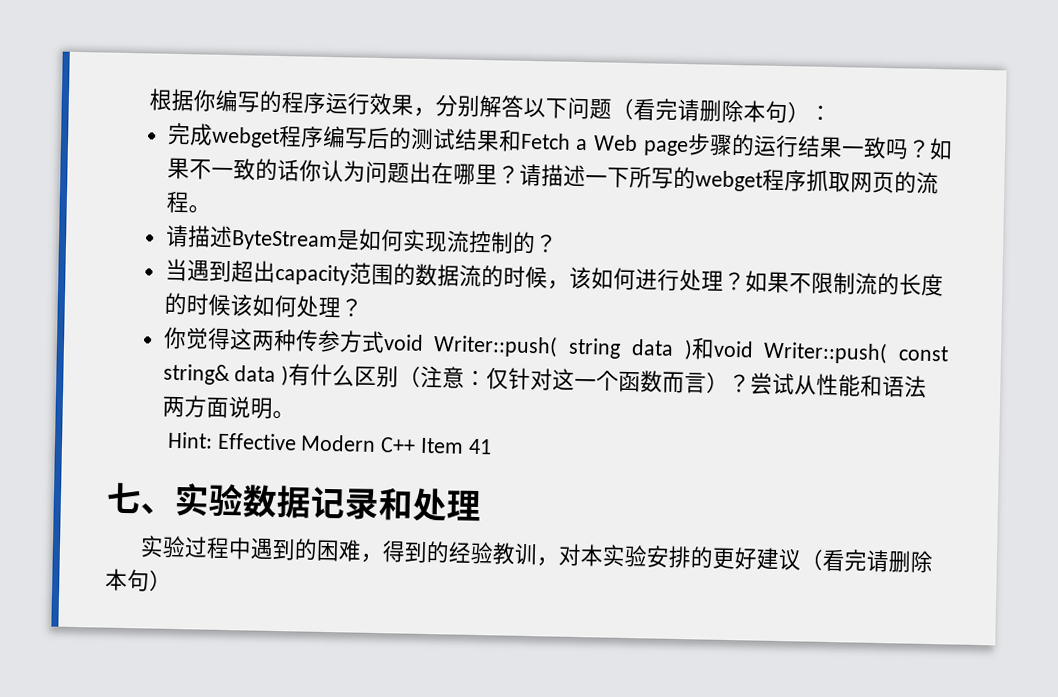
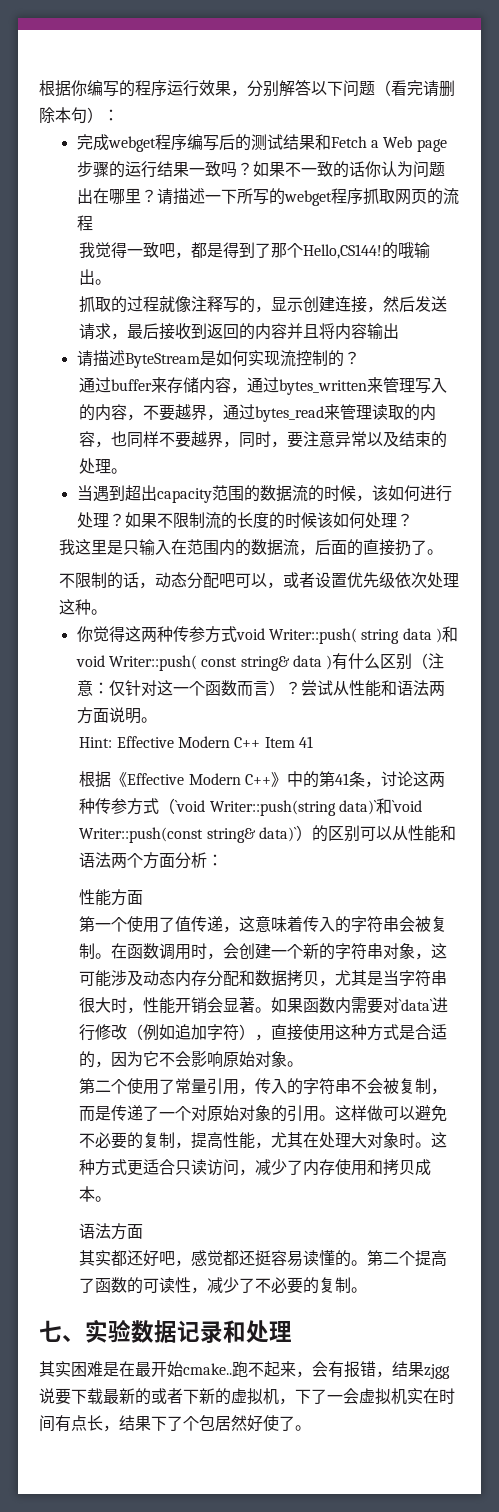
- 请描述一下所写的webget程序抓取网页的流程。
+ 请描述一下所写的webget程序抓取网页的流程
+ 我觉得一致吧，都是得到了那个Hello,CS144!的哦输出。
+ 抓取的过程就像注释写的，显示创建连接，然后发送请求，最后接收到返回的内容并且将内容输出
+ 通过buffer来存储内容，通过bytes_written来管理写入的内容，不要越界，通过bytes_read来管理读取的内容，也同样不要越界，同时，要注意异常以及结束的处理。
+ 我这里是只输入在范围内的数据流，后面的直接扔了。
+ 不限制的话，动态分配吧可以，或者设置优先级依次处理这种。
+ 根据《Effective Modern C++》中的第41条，讨论这两种传参方式（`void Writer::push(string data)`和`void Writer::push(const string& data)`）的区别可以从性能和语法两个方面分析：
+ 性能方面
+ 第一个使用了值传递，这意味着传入的字符串会被复制。在函数调用时，会创建一个新的字符串对象，这可能涉及动态内存分配和数据拷贝，尤其是当字符串很大时，性能开销会显著。如果函数内需要对`data`进行修改（例如追加字符），直接使用这种方式是合适的，因为它不会影响原始对象。
+ 第二个使用了常量引用，传入的字符串不会被复制，而是传递了一个对原始对象的引用。这样做可以避免不必要的复制，提高性能，尤其在处理大对象时。这种方式更适合只读访问，减少了内存使用和拷贝成本。
+ 语法方面
+ 其实都还好吧，感觉都还挺容易读懂的。第二个提高了函数的可读性，减少了不必要的复制。
- 实验过程中遇到的困难，得到的经验教训，对本实验安排的更好建议（看完请删除本句）
+ 其实困难是在最开始cmake..跑不起来，会有报错，结果zjgg说要下载最新的或者下新的虚拟机，下了一会虚拟机实在时间有点长，结果下了个包居然好使了。

